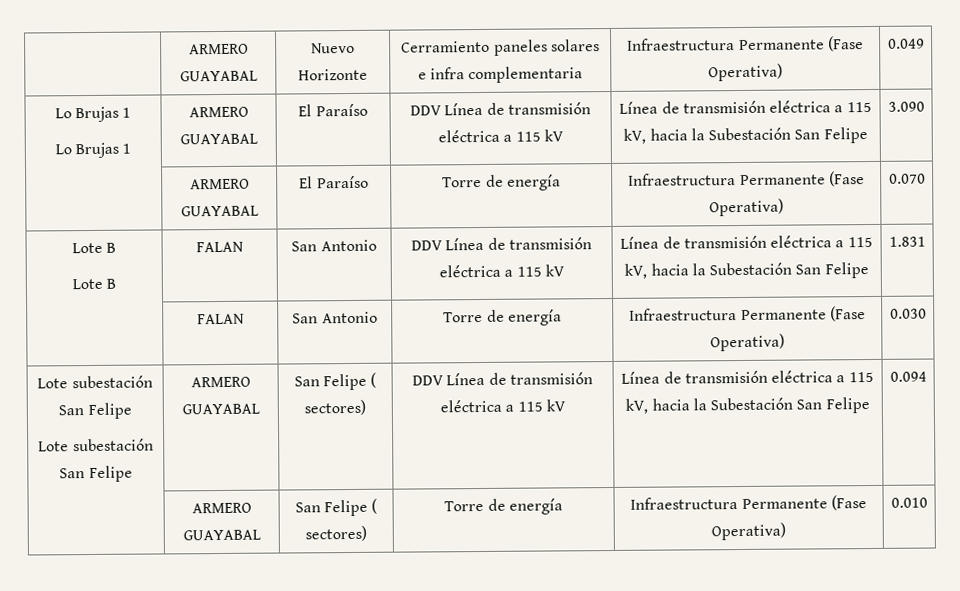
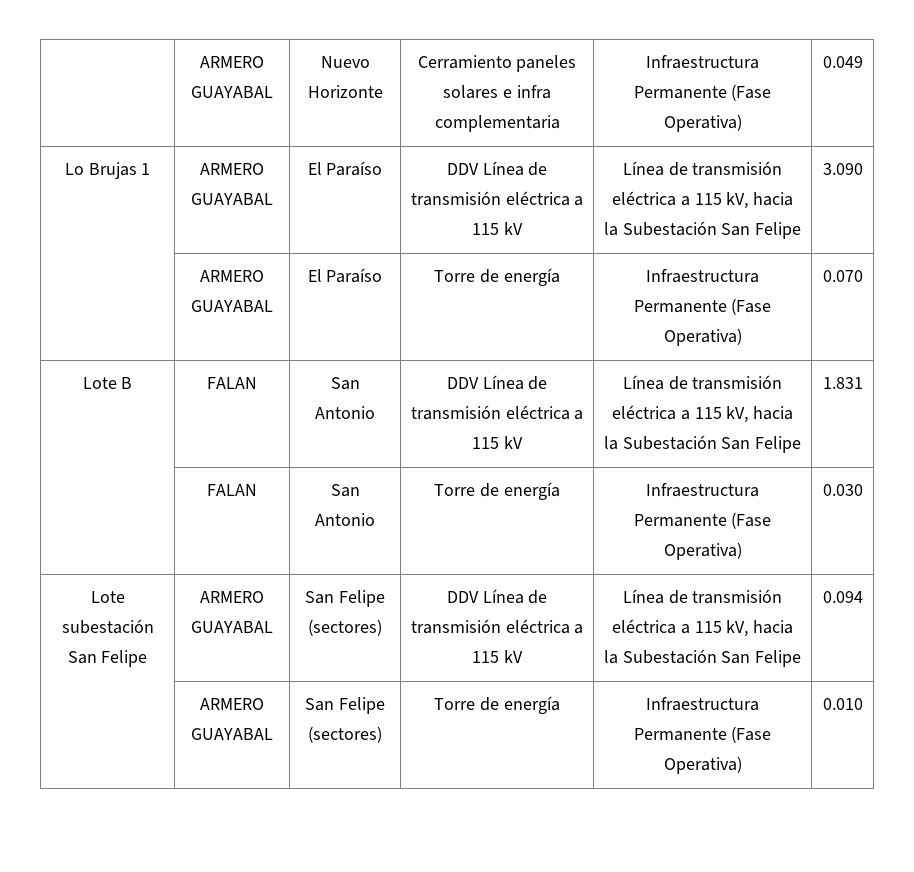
  | ARMERO GUAYABAL | Nuevo Horizonte | Cerramiento paneles solares e infra complementaria | Infraestructura Permanente (Fase Operativa) | 0.049
- Lo Brujas 1
  | ARMERO GUAYABAL | El Paraíso | Torre de energía | Infraestructura Permanente (Fase Operativa) | 0.070
- Lote B
  | FALAN | San Antonio | Torre de energía | Infraestructura Permanente (Fase Operativa) | 0.030
- Lote subestación San Felipe
- Lote subestación San Felipe | ARMERO GUAYABAL | San Felipe ( sectores) | DDV Línea de transmisión eléctrica a 115 kV | Línea de transmisión eléctrica a 115 kV, hacia la Subestación San Felipe | 0.094
+ Lote subestación San Felipe | ARMERO GUAYABAL | San Felipe (sectores) | DDV Línea de transmisión eléctrica a 115 kV | Línea de transmisión eléctrica a 115 kV, hacia la Subestación San Felipe | 0.094
- | ARMERO GUAYABAL | San Felipe ( sectores) | Torre de energía | Infraestructura Permanente (Fase Operativa) | 0.010
+ | ARMERO GUAYABAL | San Felipe (sectores) | Torre de energía | Infraestructura Permanente (Fase Operativa) | 0.010

